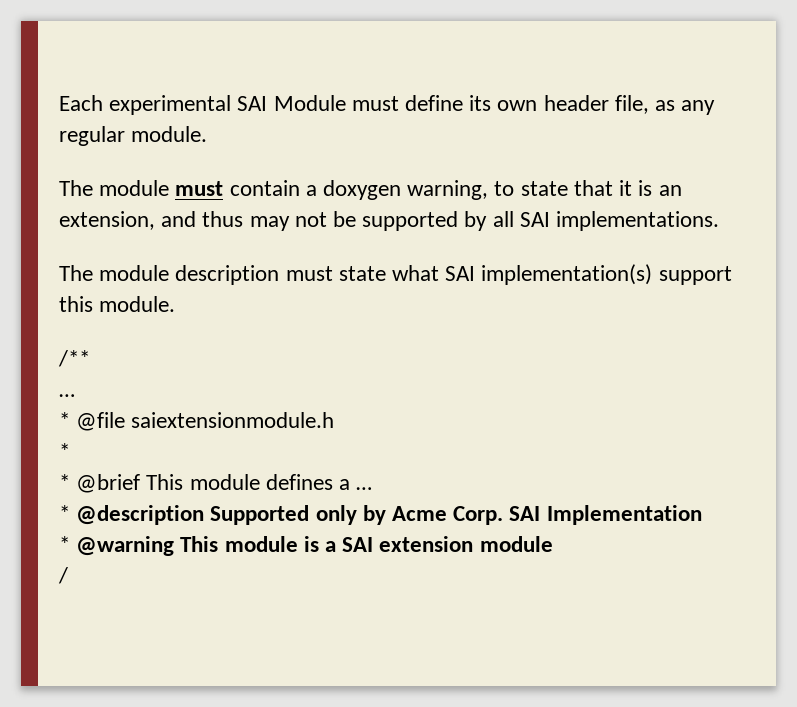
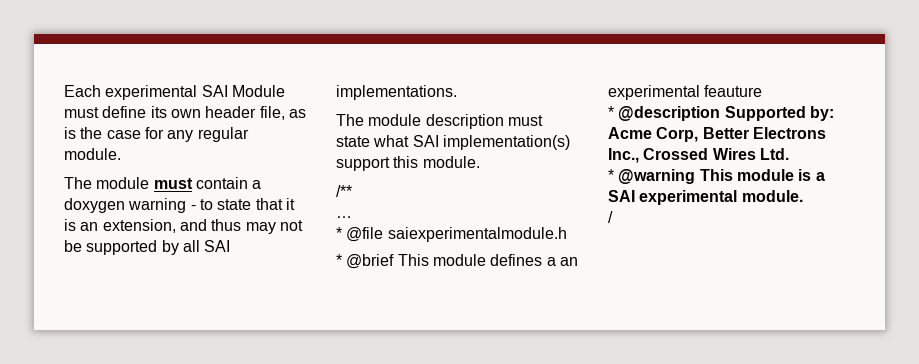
- Each experimental SAI Module must define its own header file, as any regular module.
+ Each experimental SAI Module must define its own header file, as is the case for any regular module.
- The module must contain a doxygen warning, to state that it is an extension, and thus may not be supported by all SAI implementations.
+ The module must contain a doxygen warning - to state that it is an extension, and thus may not be supported by all SAI implementations.
- * @file saiextensionmodule.h
- *
+ * @file saiexperimentalmodule.h
- * @brief This module defines a …
+ * @brief This module defines a an experimental feauture
- * @description Supported only by Acme Corp. SAI Implementation
+ * @description Supported by: Acme Corp, Better Electrons Inc., Crossed Wires Ltd.
- * @warning This module is a SAI extension module
+ * @warning This module is a SAI experimental module.

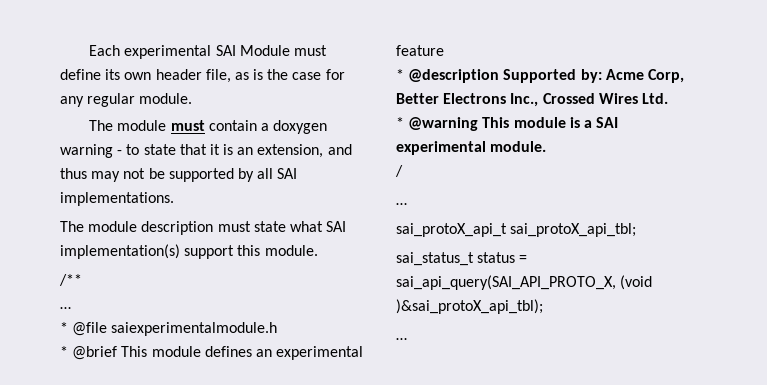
- * @brief This module defines a an experimental feauture
+ * @brief This module defines an experimental feature
  /
+ …
+ sai_protoX_api_t sai_protoX_api_tbl;
+ sai_status_t status = sai_api_query(SAI_API_PROTO_X, (void )&sai_protoX_api_tbl);
+ …

